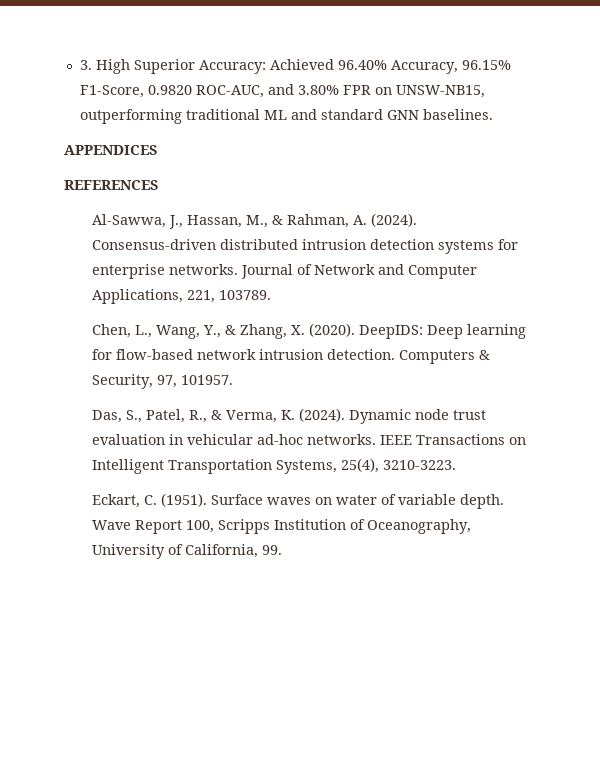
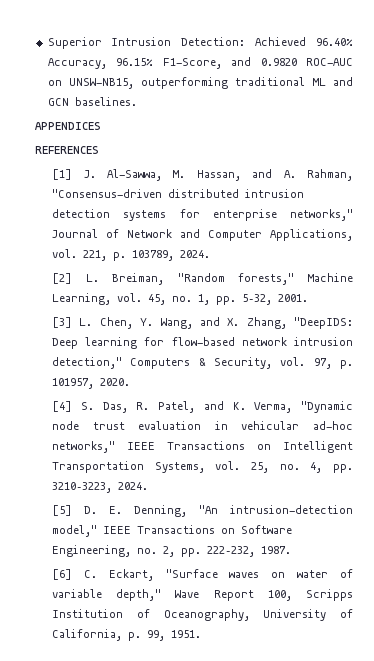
- 3. High Superior Accuracy: Achieved 96.40% Accuracy, 96.15% F1-Score, 0.9820 ROC-AUC, and 3.80% FPR on UNSW-NB15, outperforming traditional ML and standard GNN baselines.
+ Superior Intrusion Detection: Achieved 96.40% Accuracy, 96.15% F1-Score, and 0.9820 ROC-AUC on UNSW-NB15, outperforming traditional ML and GCN baselines.
- Al-Sawwa, J., Hassan, M., & Rahman, A. (2024). Consensus-driven distributed intrusion detection systems for enterprise networks. Journal of Network and Computer Applications, 221, 103789.
- Chen, L., Wang, Y., & Zhang, X. (2020). DeepIDS: Deep learning for flow-based network intrusion detection. Computers & Security, 97, 101957.
- Das, S., Patel, R., & Verma, K. (2024). Dynamic node trust evaluation in vehicular ad-hoc networks. IEEE Transactions on Intelligent Transportation Systems, 25(4), 3210-3223.
- Eckart, C. (1951). Surface waves on water of variable depth. Wave Report 100, Scripps Institution of Oceanography, University of California, 99.
+ [1] J. Al-Sawwa, M. Hassan, and A. Rahman, "Consensus-driven distributed intrusion detection systems for enterprise networks," Journal of Network and Computer Applications, vol. 221, p. 103789, 2024.
+ [2] L. Breiman, "Random forests," Machine Learning, vol. 45, no. 1, pp. 5–32, 2001.
+ [3] L. Chen, Y. Wang, and X. Zhang, "DeepIDS: Deep learning for flow-based network intrusion detection," Computers & Security, vol. 97, p. 101957, 2020.
+ [4] S. Das, R. Patel, and K. Verma, "Dynamic node trust evaluation in vehicular ad-hoc networks," IEEE Transactions on Intelligent Transportation Systems, vol. 25, no. 4, pp. 3210–3223, 2024.
+ [5] D. E. Denning, "An intrusion-detection model," IEEE Transactions on Software Engineering, no. 2, pp. 222–232, 1987.
+ [6] C. Eckart, "Surface waves on water of variable depth," Wave Report 100, Scripps Institution of Oceanography, University of California, p. 99, 1951.

